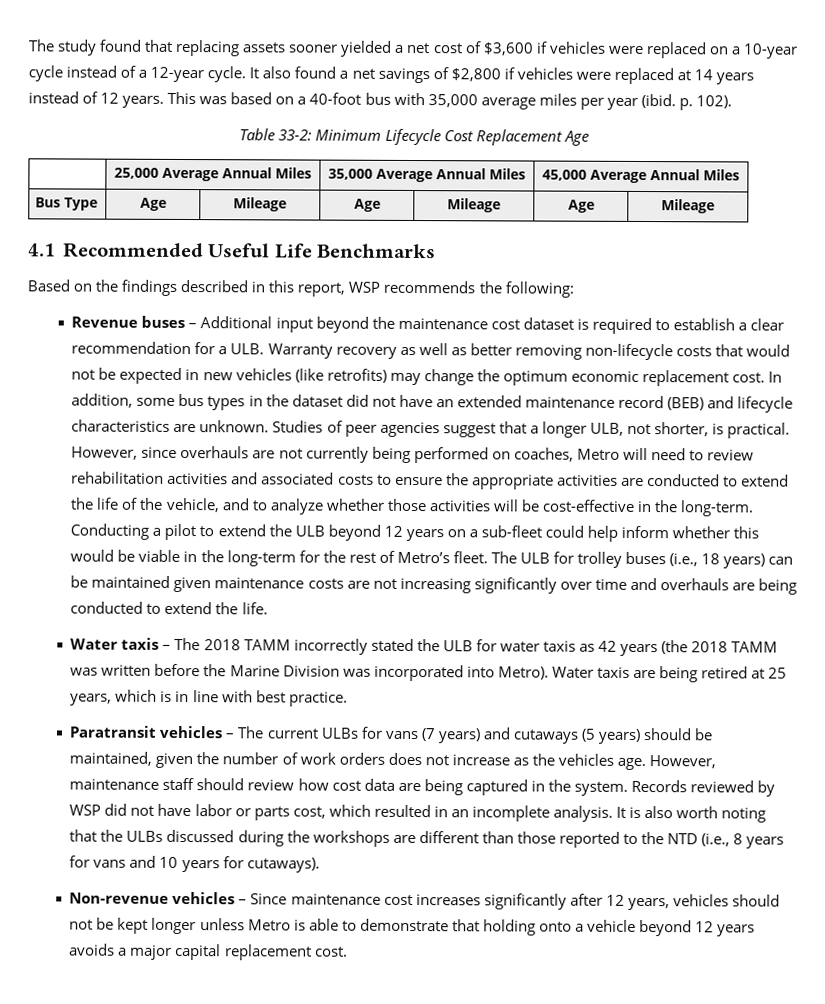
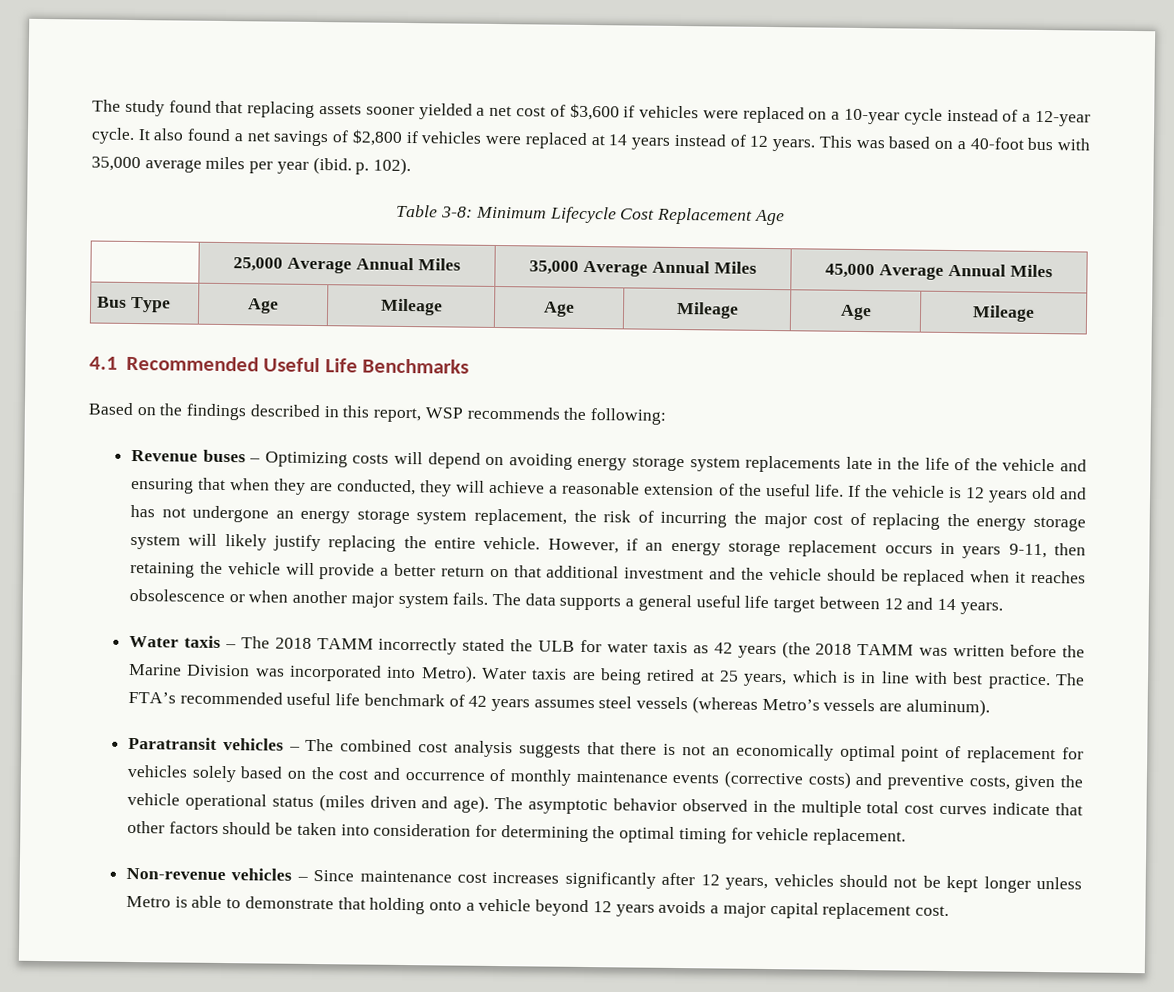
- Table 33-2: Minimum Lifecycle Cost Replacement Age
+ Table 3-8: Minimum Lifecycle Cost Replacement Age
- Revenue buses – Additional input beyond the maintenance cost dataset is required to establish a clear recommendation for a ULB. Warranty recovery as well as better removing non-lifecycle costs that would not be expected in new vehicles (like retrofits) may change the optimum economic replacement cost. In addition, some bus types in the dataset did not have an extended maintenance record (BEB) and lifecycle characteristics are unknown. Studies of peer agencies suggest that a longer ULB, not shorter, is practical. However, since overhauls are not currently being performed on coaches, Metro will need to review rehabilitation activities and associated costs to ensure the appropriate activities are conducted to extend the life of the vehicle, and to analyze whether those activities will be cost-effective in the long-term. Conducting a pilot to extend the ULB beyond 12 years on a sub-fleet could help inform whether this would be viable in the long-term for the rest of Metro’s fleet. The ULB for trolley buses (i.e., 18 years) can be maintained given maintenance costs are not increasing significantly over time and overhauls are being conducted to extend the life.
+ Revenue buses – Optimizing costs will depend on avoiding energy storage system replacements late in the life of the vehicle and ensuring that when they are conducted, they will achieve a reasonable extension of the useful life. If the vehicle is 12 years old and has not undergone an energy storage system replacement, the risk of incurring the major cost of replacing the energy storage system will likely justify replacing the entire vehicle. However, if an energy storage replacement occurs in years 9-11, then retaining the vehicle will provide a better return on that additional investment and the vehicle should be replaced when it reaches obsolescence or when another major system fails. The data supports a general useful life target between 12 and 14 years.
- Water taxis are being retired at 25 years, which is in line with best practice.
- Paratransit vehicles – The current ULBs for vans (7 years) and cutaways (5 years) should be maintained, given the number of work orders does not increase as the vehicles age. However, maintenance staff should review how cost data are being captured in the system. Records reviewed by WSP did not have labor or parts cost, which resulted in an incomplete analysis. It is also worth noting that the ULBs discussed during the workshops are different than those reported to the NTD (i.e., 8 years for vans and 10 years for cutaways).
+ Water taxis are being retired at 25 years, which is in line with best practice. The FTA’s recommended useful life benchmark of 42 years assumes steel vessels (whereas Metro’s vessels are aluminum).
+ Paratransit vehicles – The combined cost analysis suggests that there is not an economically optimal point of replacement for vehicles solely based on the cost and occurrence of monthly maintenance events (corrective costs) and preventive costs, given the vehicle operational status (miles driven and age). The asymptotic behavior observed in the multiple total cost curves indicate that other factors should be taken into consideration for determining the optimal timing for vehicle replacement.

